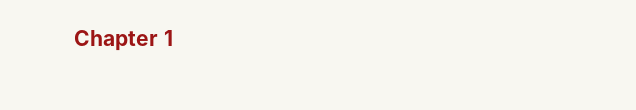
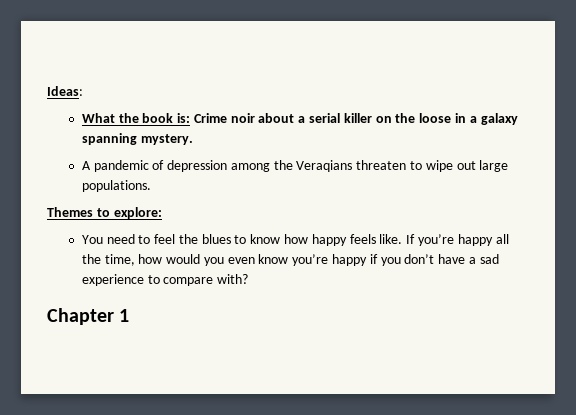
+ Ideas:
+ What the book is: Crime noir about a serial killer on the loose in a galaxy spanning mystery.
+ A pandemic of depression among the Veraqians threaten to wipe out large populations.
+ Themes to explore:
+ You need to feel the blues to know how happy feels like. If you’re happy all the time, how would you even know you’re happy if you don’t have a sad experience to compare with?

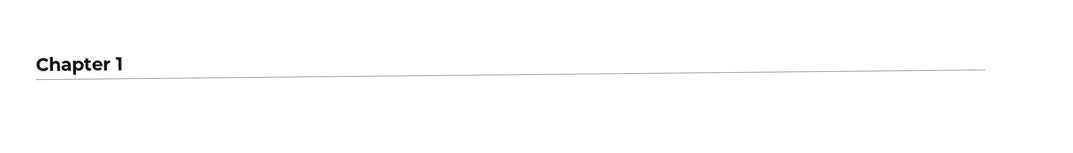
- Ideas:
- What the book is: Crime noir about a serial killer on the loose in a galaxy spanning mystery.
- A pandemic of depression among the Veraqians threaten to wipe out large populations.
- Themes to explore:
- You need to feel the blues to know how happy feels like. If you’re happy all the time, how would you even know you’re happy if you don’t have a sad experience to compare with?

